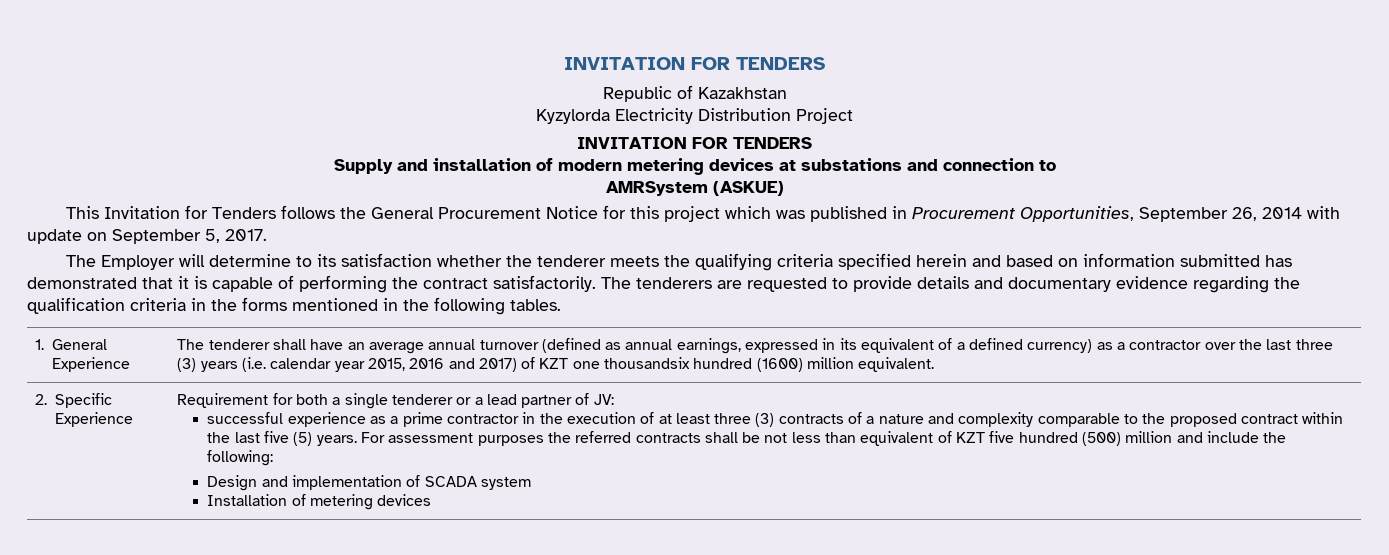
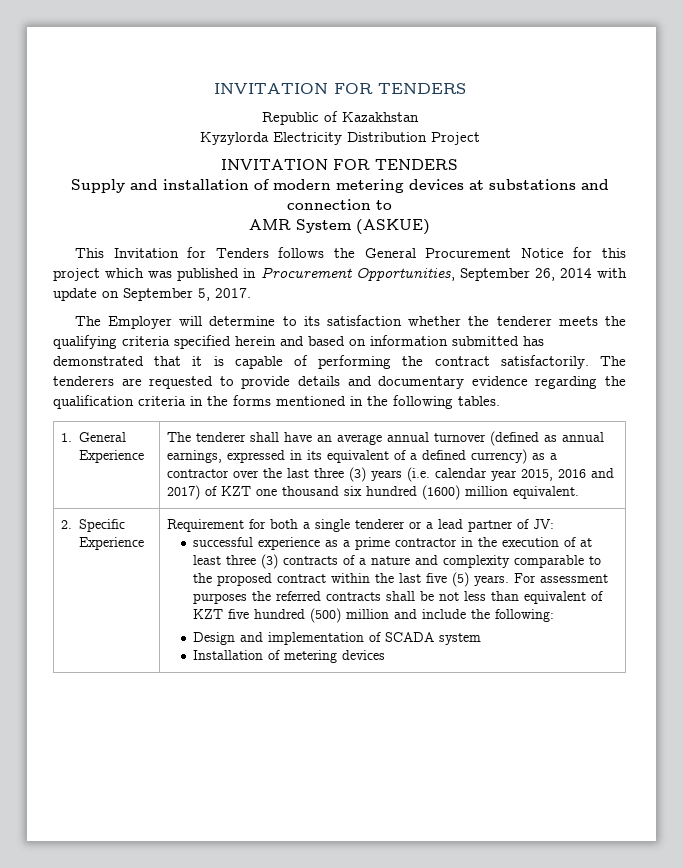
- AMRSystem (ASKUE)
+ AMR System (ASKUE)
- The tenderer shall have an average annual turnover (defined as annual earnings, expressed in its equivalent of a defined currency) as a contractor over the last three (3) years (i.e. calendar year 2015, 2016 and 2017) of KZT one thousandsix hundred (1600) million equivalent.
+ The tenderer shall have an average annual turnover (defined as annual earnings, expressed in its equivalent of a defined currency) as a contractor over the last three (3) years (i.e. calendar year 2015, 2016 and 2017) of KZT one thousand six hundred (1600) million equivalent.

